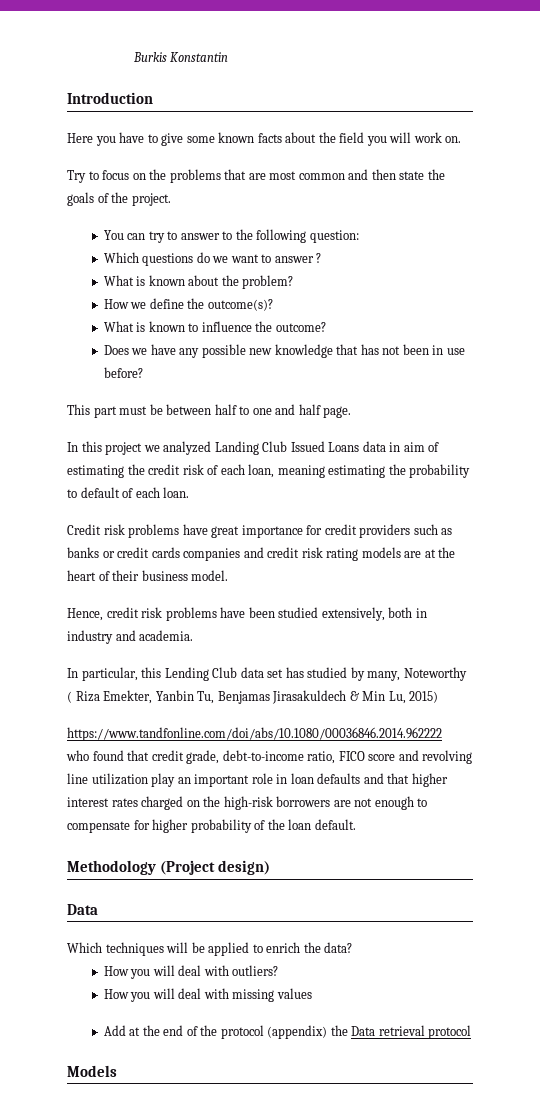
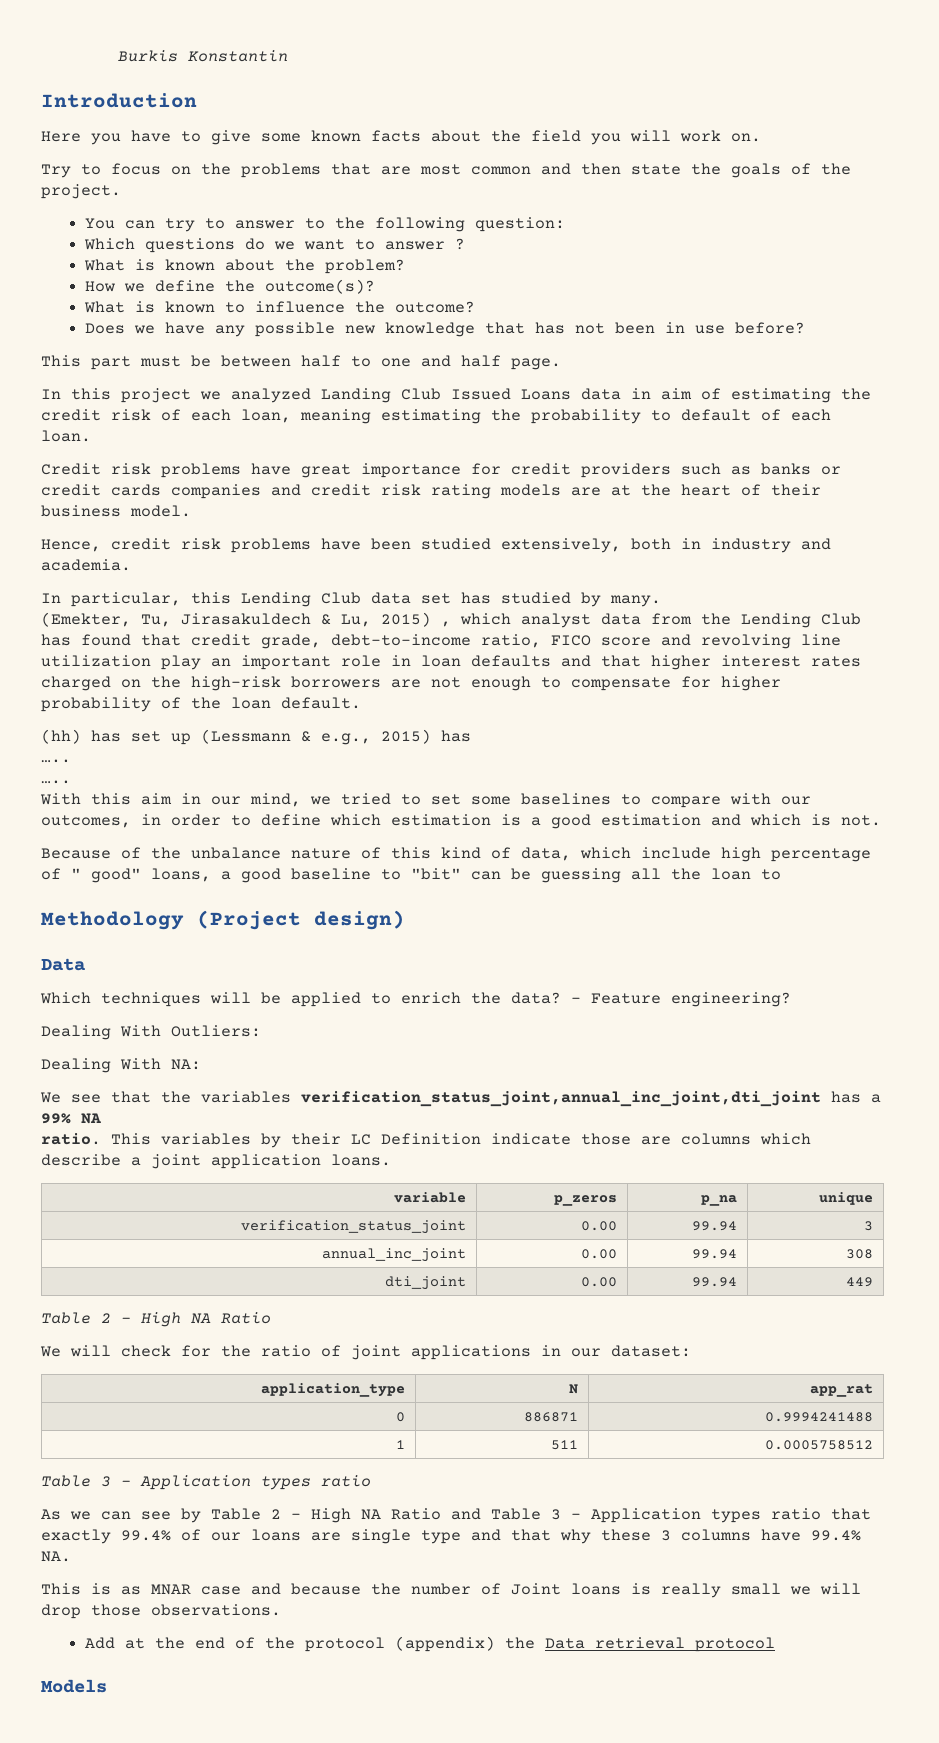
- In particular, this Lending Club data set has studied by many, Noteworthy ( Riza Emekter, Yanbin Tu, Benjamas Jirasakuldech & Min Lu, 2015)
- https://www.tandfonline.com/doi/abs/10.1080/00036846.2014.962222
- who found that credit grade, debt-to-income ratio, FICO score and revolving line utilization play an important role in loan defaults and that higher interest rates charged on the high-risk borrowers are not enough to compensate for higher probability of the loan default.
+ In particular, this Lending Club data set has studied by many.
+ (Emekter, Tu, Jirasakuldech & Lu, 2015) , which analyst data from the Lending Club has found that credit grade, debt-to-income ratio, FICO score and revolving line utilization play an important role in loan defaults and that higher interest rates charged on the high-risk borrowers are not enough to compensate for higher probability of the loan default.
+ (hh) has set up (Lessmann & e.g., 2015) has
+ …..
+ …..
+ With this aim in our mind, we tried to set some baselines to compare with our outcomes, in order to define which estimation is a good estimation and which is not.
+ Because of the unbalance nature of this kind of data, which include high percentage of " good" loans, a good baseline to "bit" can be guessing all the loan to
- Which techniques will be applied to enrich the data?
- How you will deal with outliers?
- How you will deal with missing values
+ Which techniques will be applied to enrich the data? – Feature engineering?
+ Dealing With Outliers:
+ Dealing With NA:
+ We see that the variables verification_status_joint,annual_inc_joint,dti_joint has a 99% NA
+ ratio. This variables by their LC Definition indicate those are columns which describe a joint application loans.
+ variable | p_zeros | p_na | unique
+ verification_status_joint | 0.00 | 99.94 | 3
+ annual_inc_joint | 0.00 | 99.94 | 308
+ dti_joint | 0.00 | 99.94 | 449
+ Table 2 - High NA Ratio
+ We will check for the ratio of joint applications in our dataset:
+ application_type | N | app_rat
+ 0 | 886871 | 0.9994241488
+ 1 | 511 | 0.0005758512
+ Table 3 - Application types ratio
+ As we can see by Table 2 - High NA Ratio and Table 3 - Application types ratio that exactly 99.4% of our loans are single type and that why these 3 columns have 99.4% NA.
+ This is as MNAR case and because the number of Joint loans is really small we will drop those observations.

